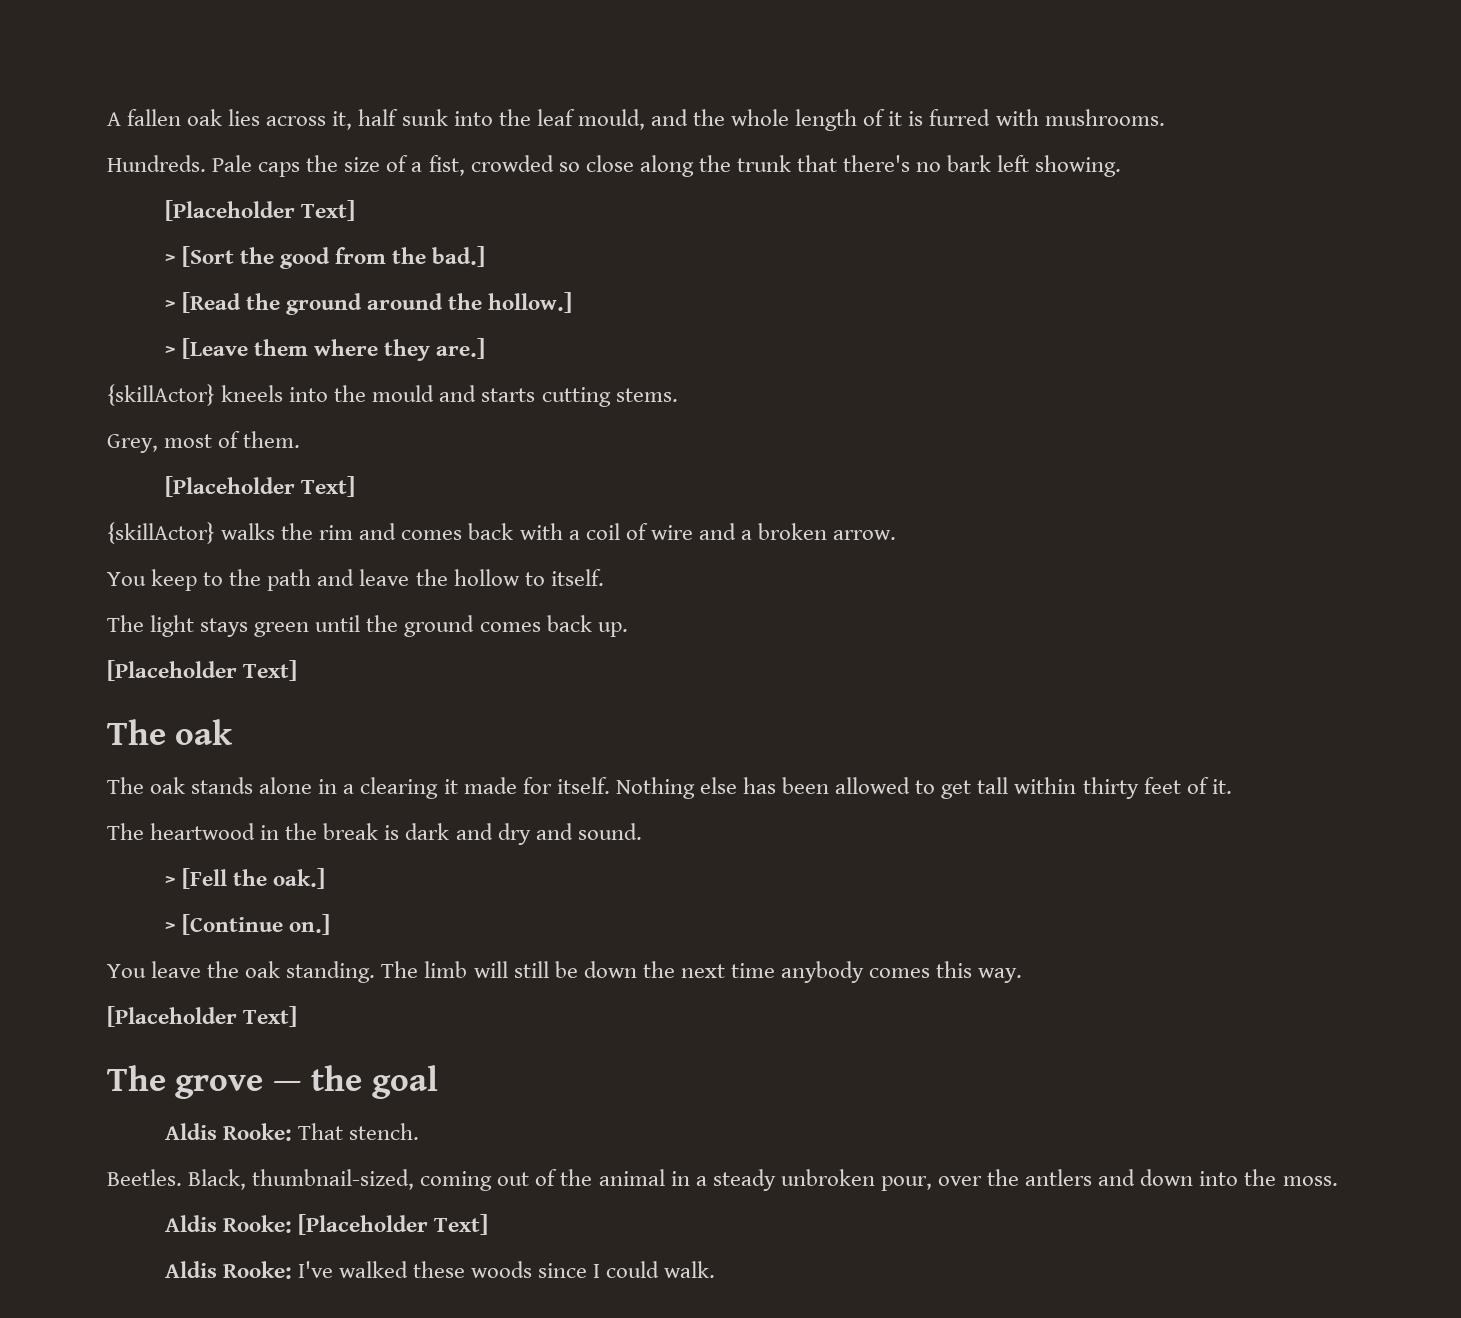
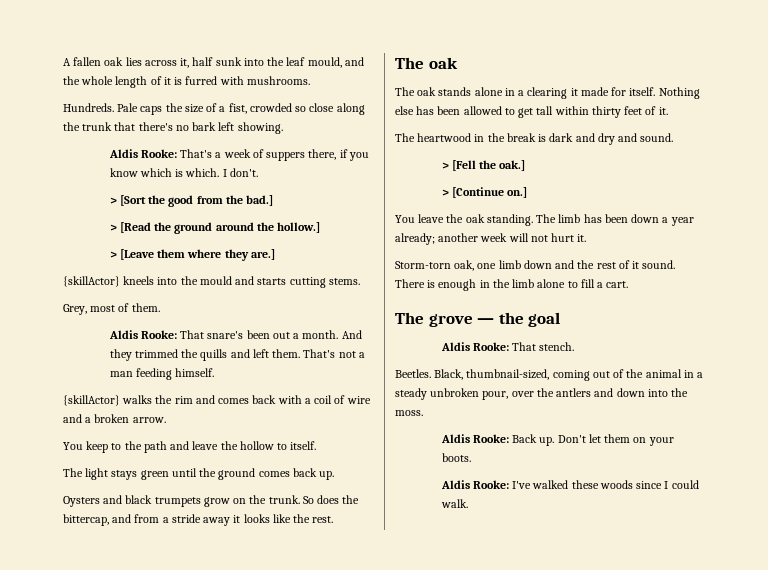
  Pale caps the size of a fist, crowded so close along the trunk that there's no bark left showing.
- [Placeholder Text]
+ Aldis Rooke: That's a week of suppers there, if you know which is which. I don't.
  Grey, most of them.
- [Placeholder Text]
+ Aldis Rooke: That snare's been out a month. And they trimmed the quills and left them. That's not a man feeding himself.
  The light stays green until the ground comes back up.
- [Placeholder Text]
+ Oysters and black trumpets grow on the trunk. So does the bittercap, and from a stride away it looks like the rest.
- The limb will still be down the next time anybody comes this way.
- [Placeholder Text]
+ The limb has been down a year already; another week will not hurt it.
+ Storm-torn oak, one limb down and the rest of it sound. There is enough in the limb alone to fill a cart.
- Aldis Rooke: [Placeholder Text]
+ Aldis Rooke: Back up. Don't let them on your boots.

